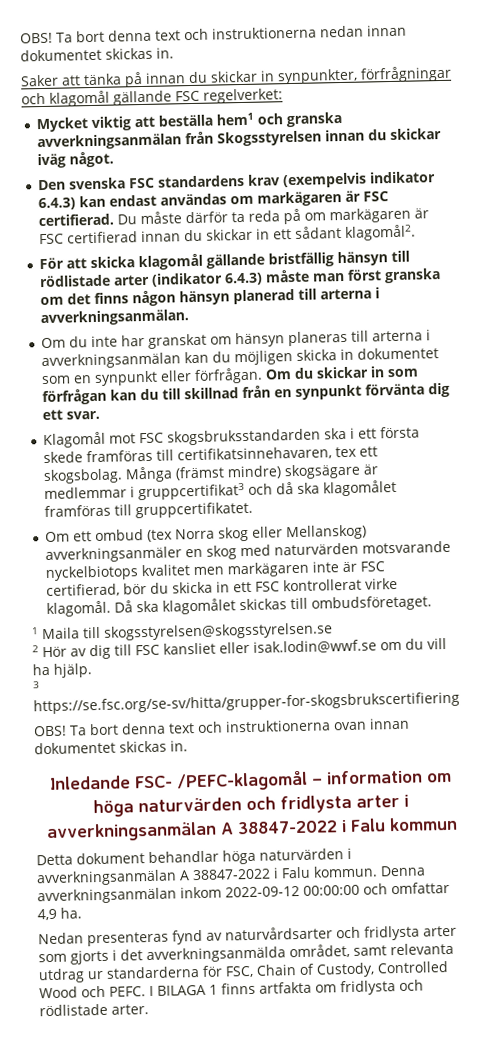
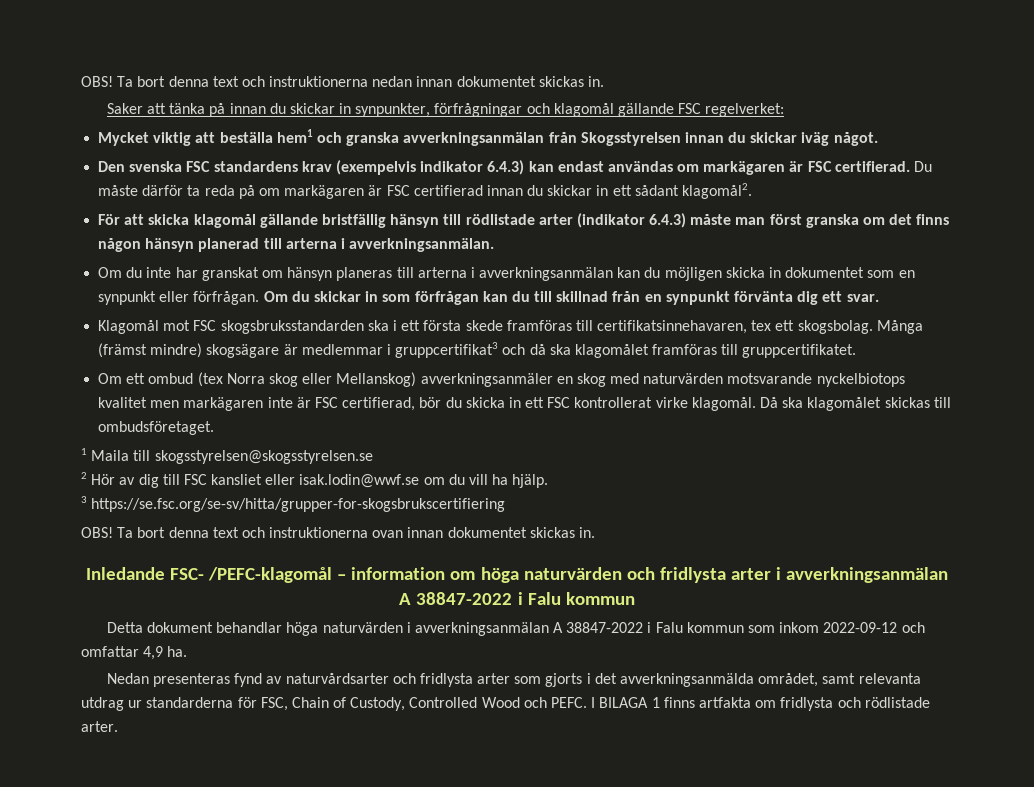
- Detta dokument behandlar höga naturvärden i avverkningsanmälan A 38847-2022 i Falu kommun. Denna avverkningsanmälan inkom 2022-09-12 00:00:00 och omfattar 4,9 ha.
+ Detta dokument behandlar höga naturvärden i avverkningsanmälan A 38847-2022 i Falu kommun som inkom 2022-09-12 och omfattar 4,9 ha.

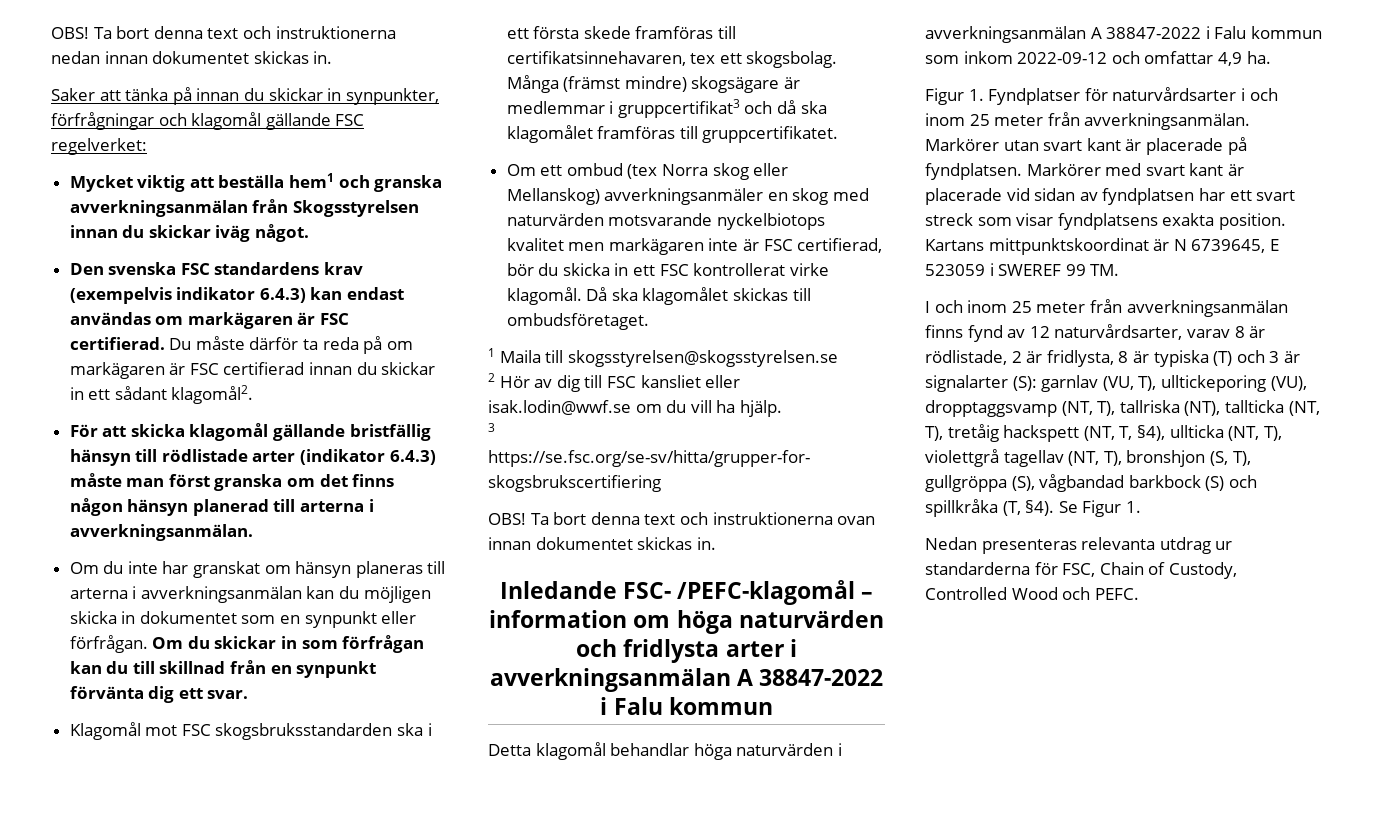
- Detta dokument behandlar höga naturvärden i avverkningsanmälan A 38847-2022 i Falu kommun som inkom 2022-09-12 och omfattar 4,9 ha.
+ Detta klagomål behandlar höga naturvärden i avverkningsanmälan A 38847-2022 i Falu kommun som inkom 2022-09-12 och omfattar 4,9 ha.
- Nedan presenteras fynd av naturvårdsarter och fridlysta arter som gjorts i det avverkningsanmälda området, samt relevanta utdrag ur standarderna för FSC, Chain of Custody, Controlled Wood och PEFC. I BILAGA 1 finns artfakta om fridlysta och rödlistade arter.
+ Figur 1. Fyndplatser för naturvårdsarter i och inom 25 meter från avverkningsanmälan. Markörer utan svart kant är placerade på fyndplatsen. Markörer med svart kant är placerade vid sidan av fyndplatsen har ett svart streck som visar fyndplatsens exakta position. Kartans mittpunktskoordinat är N 6739645, E 523059 i SWEREF 99 TM.
+ I och inom 25 meter från avverkningsanmälan finns fynd av 12 naturvårdsarter, varav 8 är rödlistade, 2 är fridlysta, 8 är typiska (T) och 3 är signalarter (S): garnlav (VU, T), ulltickeporing (VU), dropptaggsvamp (NT, T), tallriska (NT), tallticka (NT, T), tretåig hackspett (NT, T, §4), ullticka (NT, T), violettgrå tagellav (NT, T), bronshjon (S, T), gullgröppa (S), vågbandad barkbock (S) och spillkråka (T, §4). Se Figur 1.
+ Nedan presenteras relevanta utdrag ur standarderna för FSC, Chain of Custody, Controlled Wood och PEFC.

